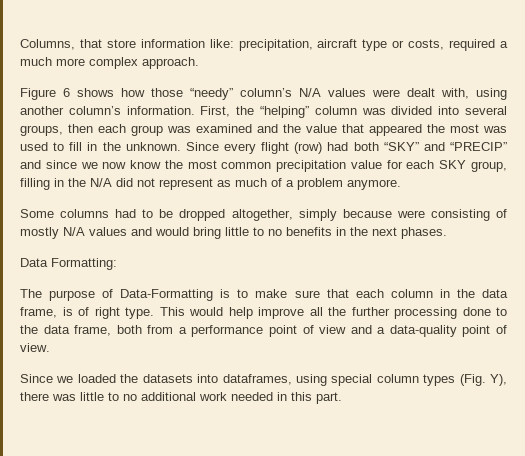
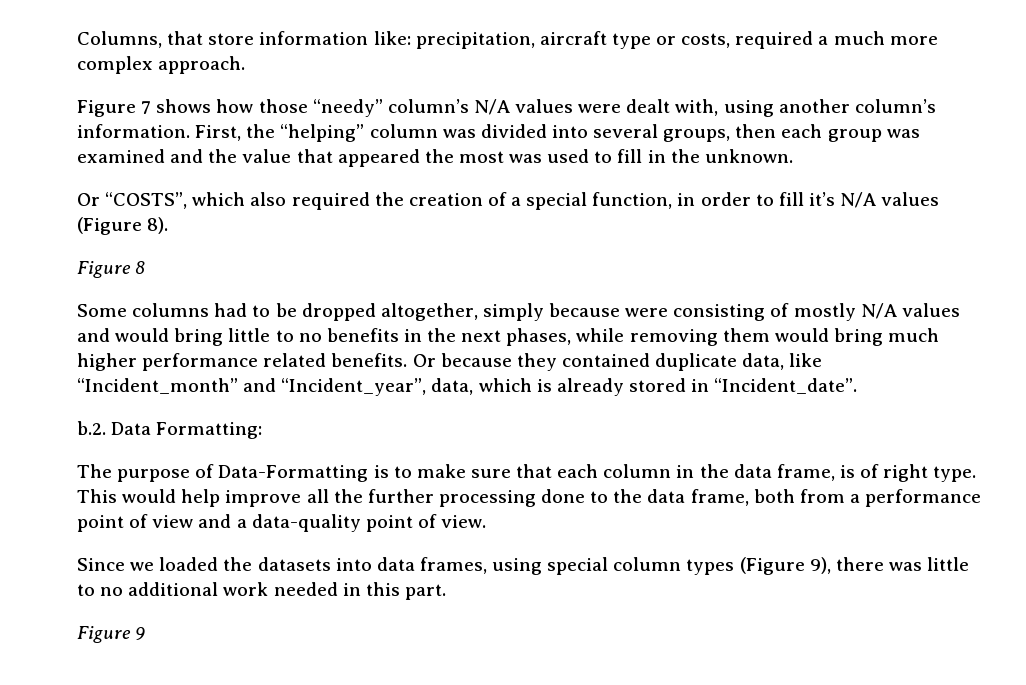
- Figure 6 shows how those “needy” column’s N/A values were dealt with, using another column’s information.
+ Figure 7 shows how those “needy” column’s N/A values were dealt with, using another column’s information.
- First, the “helping” column was divided into several groups, then each group was examined and the value that appeared the most was used to fill in the unknown. Since every flight (row) had both “SKY” and “PRECIP” and since we now know the most common precipitation value for each SKY group, filling in the N/A did not represent as much of a problem anymore.
+ First, the “helping” column was divided into several groups, then each group was examined and the value that appeared the most was used to fill in the unknown.
+ Or “COSTS”, which also required the creation of a special function, in order to fill it’s N/A values (Figure 8).
+ Figure 8
- Some columns had to be dropped altogether, simply because were consisting of mostly N/A values and would bring little to no benefits in the next phases.
- Data Formatting:
+ Some columns had to be dropped altogether, simply because were consisting of mostly N/A values and would bring little to no benefits in the next phases, while removing them would bring much higher performance related benefits. Or because they contained duplicate data, like “Incident_month” and “Incident_year”, data, which is already stored in “Incident_date”.
+ b.2. Data Formatting:
- Since we loaded the datasets into dataframes, using special column types (Fig. Y), there was little to no additional work needed in this part.
+ Since we loaded the datasets into data frames, using special column types (Figure 9), there was little to no additional work needed in this part.
+ Figure 9

